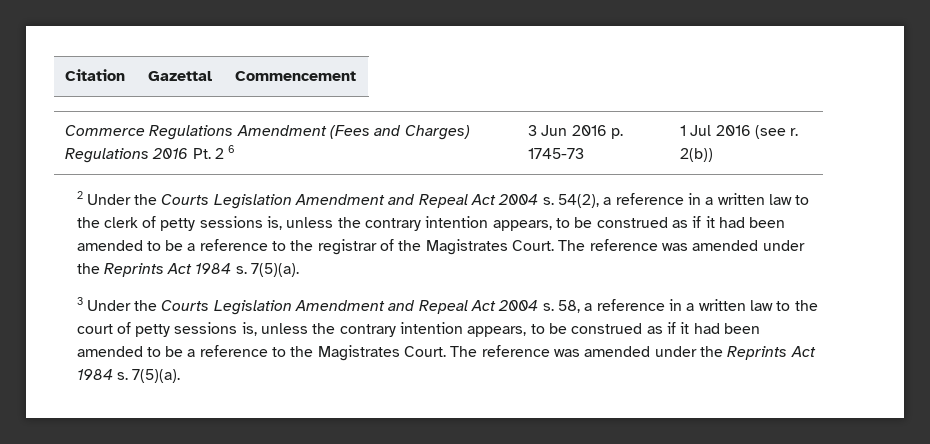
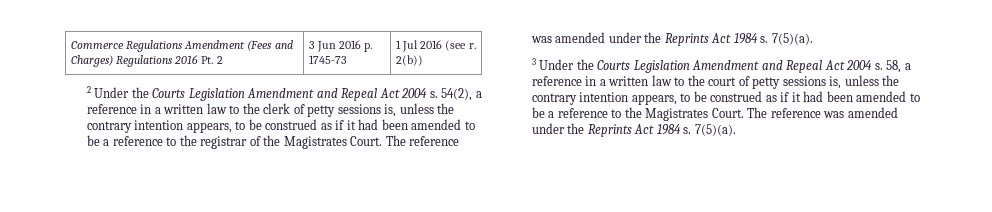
- Citation | Gazettal | Commencement
- Commerce Regulations Amendment (Fees and Charges) Regulations 2016 Pt. 2 6 | 3 Jun 2016 p. 1745-73 | 1 Jul 2016 (see r. 2(b))
+ Commerce Regulations Amendment (Fees and Charges) Regulations 2016 Pt. 2 | 3 Jun 2016 p. 1745-73 | 1 Jul 2016 (see r. 2(b))

